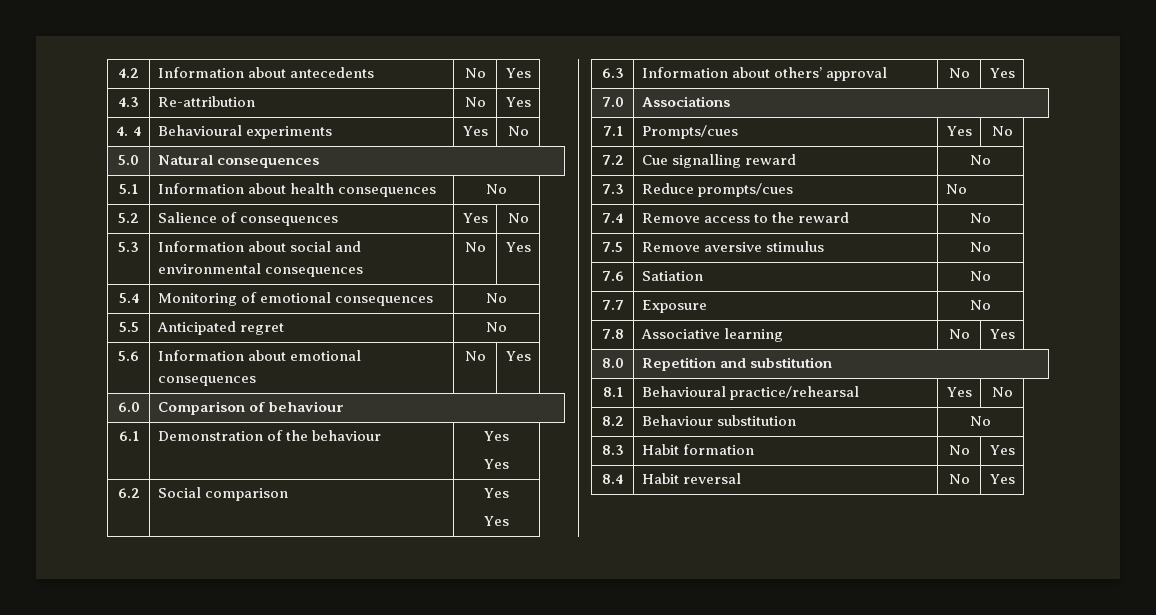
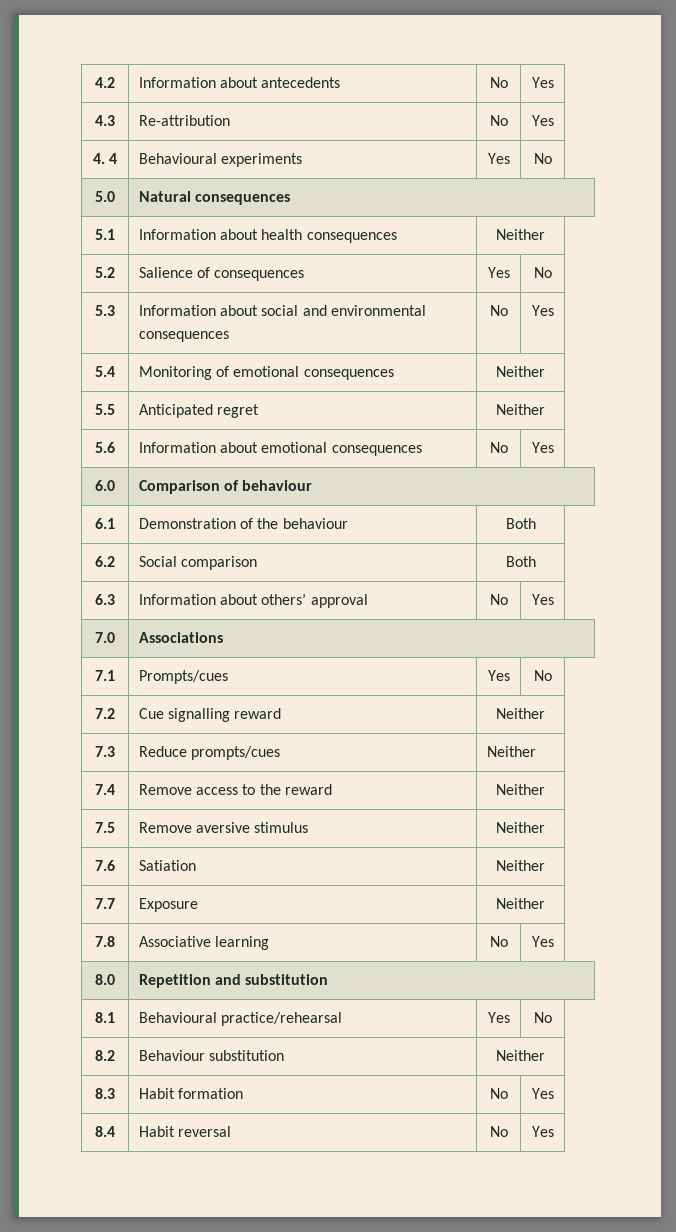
- 5.1 | Information about health consequences | No
+ 5.1 | Information about health consequences | Neither
- 5.4 | Monitoring of emotional consequences | No
+ 5.4 | Monitoring of emotional consequences | Neither
- 5.5 | Anticipated regret | No
+ 5.5 | Anticipated regret | Neither
- 6.1 | Demonstration of the behaviour | Yes
- Yes
+ 6.1 | Demonstration of the behaviour | Both
- 6.2 | Social comparison | Yes
- Yes
+ 6.2 | Social comparison | Both
- 7.2 | Cue signalling reward | No
+ 7.2 | Cue signalling reward | Neither
- 7.3 | Reduce prompts/cues | No
+ 7.3 | Reduce prompts/cues | Neither
- 7.4 | Remove access to the reward | No
+ 7.4 | Remove access to the reward | Neither
- 7.5 | Remove aversive stimulus | No
+ 7.5 | Remove aversive stimulus | Neither
- 7.6 | Satiation | No
+ 7.6 | Satiation | Neither
- 7.7 | Exposure | No
+ 7.7 | Exposure | Neither
- 8.2 | Behaviour substitution | No
+ 8.2 | Behaviour substitution | Neither

